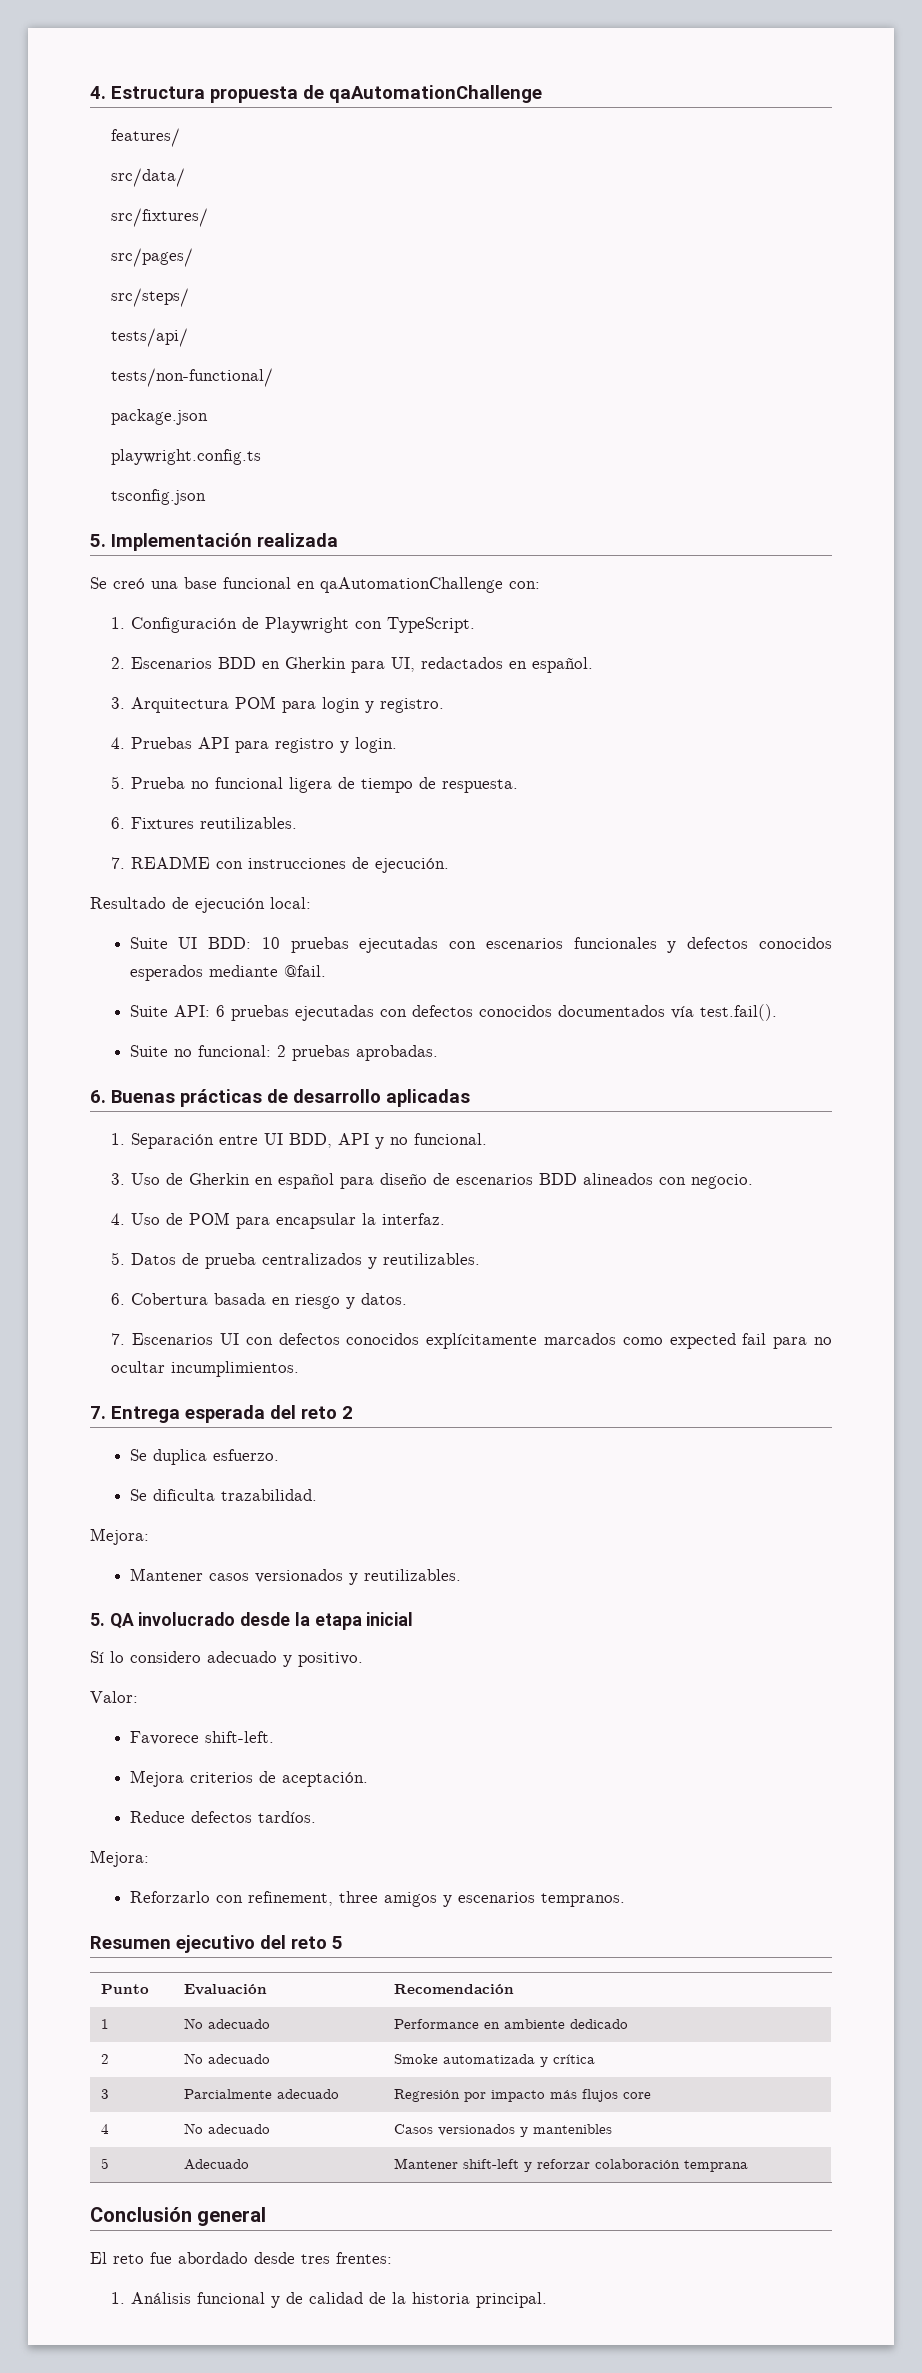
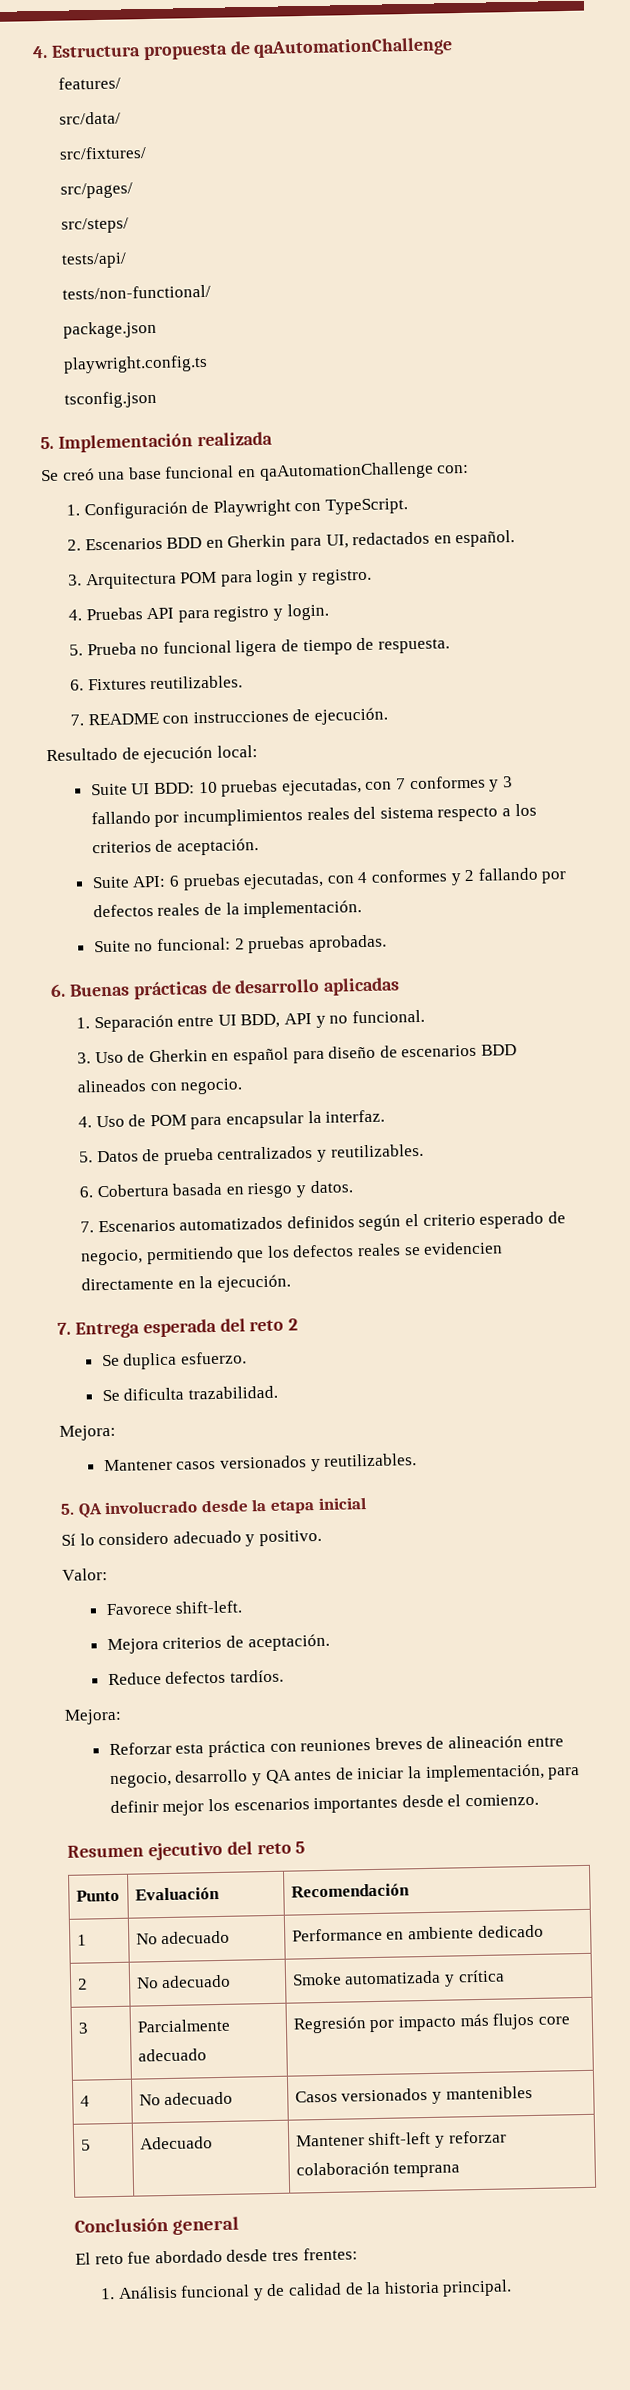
- Suite UI BDD: 10 pruebas ejecutadas con escenarios funcionales y defectos conocidos esperados mediante @fail.
- Suite API: 6 pruebas ejecutadas con defectos conocidos documentados vía test.fail().
+ Suite UI BDD: 10 pruebas ejecutadas, con 7 conformes y 3 fallando por incumplimientos reales del sistema respecto a los criterios de aceptación.
+ Suite API: 6 pruebas ejecutadas, con 4 conformes y 2 fallando por defectos reales de la implementación.
- 7. Escenarios UI con defectos conocidos explícitamente marcados como expected fail para no ocultar incumplimientos.
+ 7. Escenarios automatizados definidos según el criterio esperado de negocio, permitiendo que los defectos reales se evidencien directamente en la ejecución.
- Reforzarlo con refinement, three amigos y escenarios tempranos.
+ Reforzar esta práctica con reuniones breves de alineación entre negocio, desarrollo y QA antes de iniciar la implementación, para definir mejor los escenarios importantes desde el comienzo.

